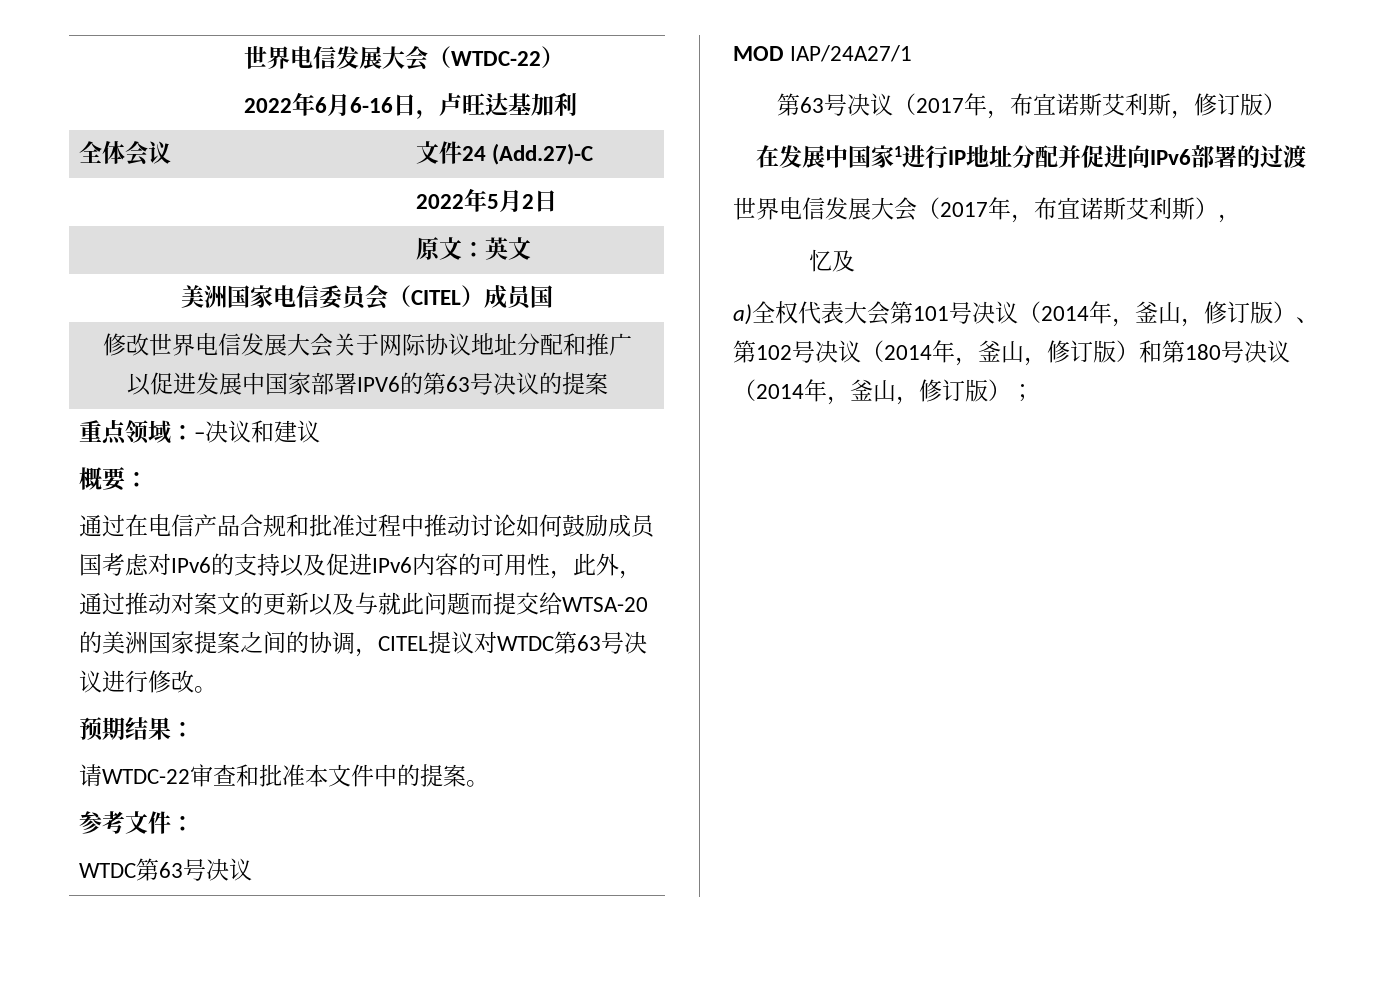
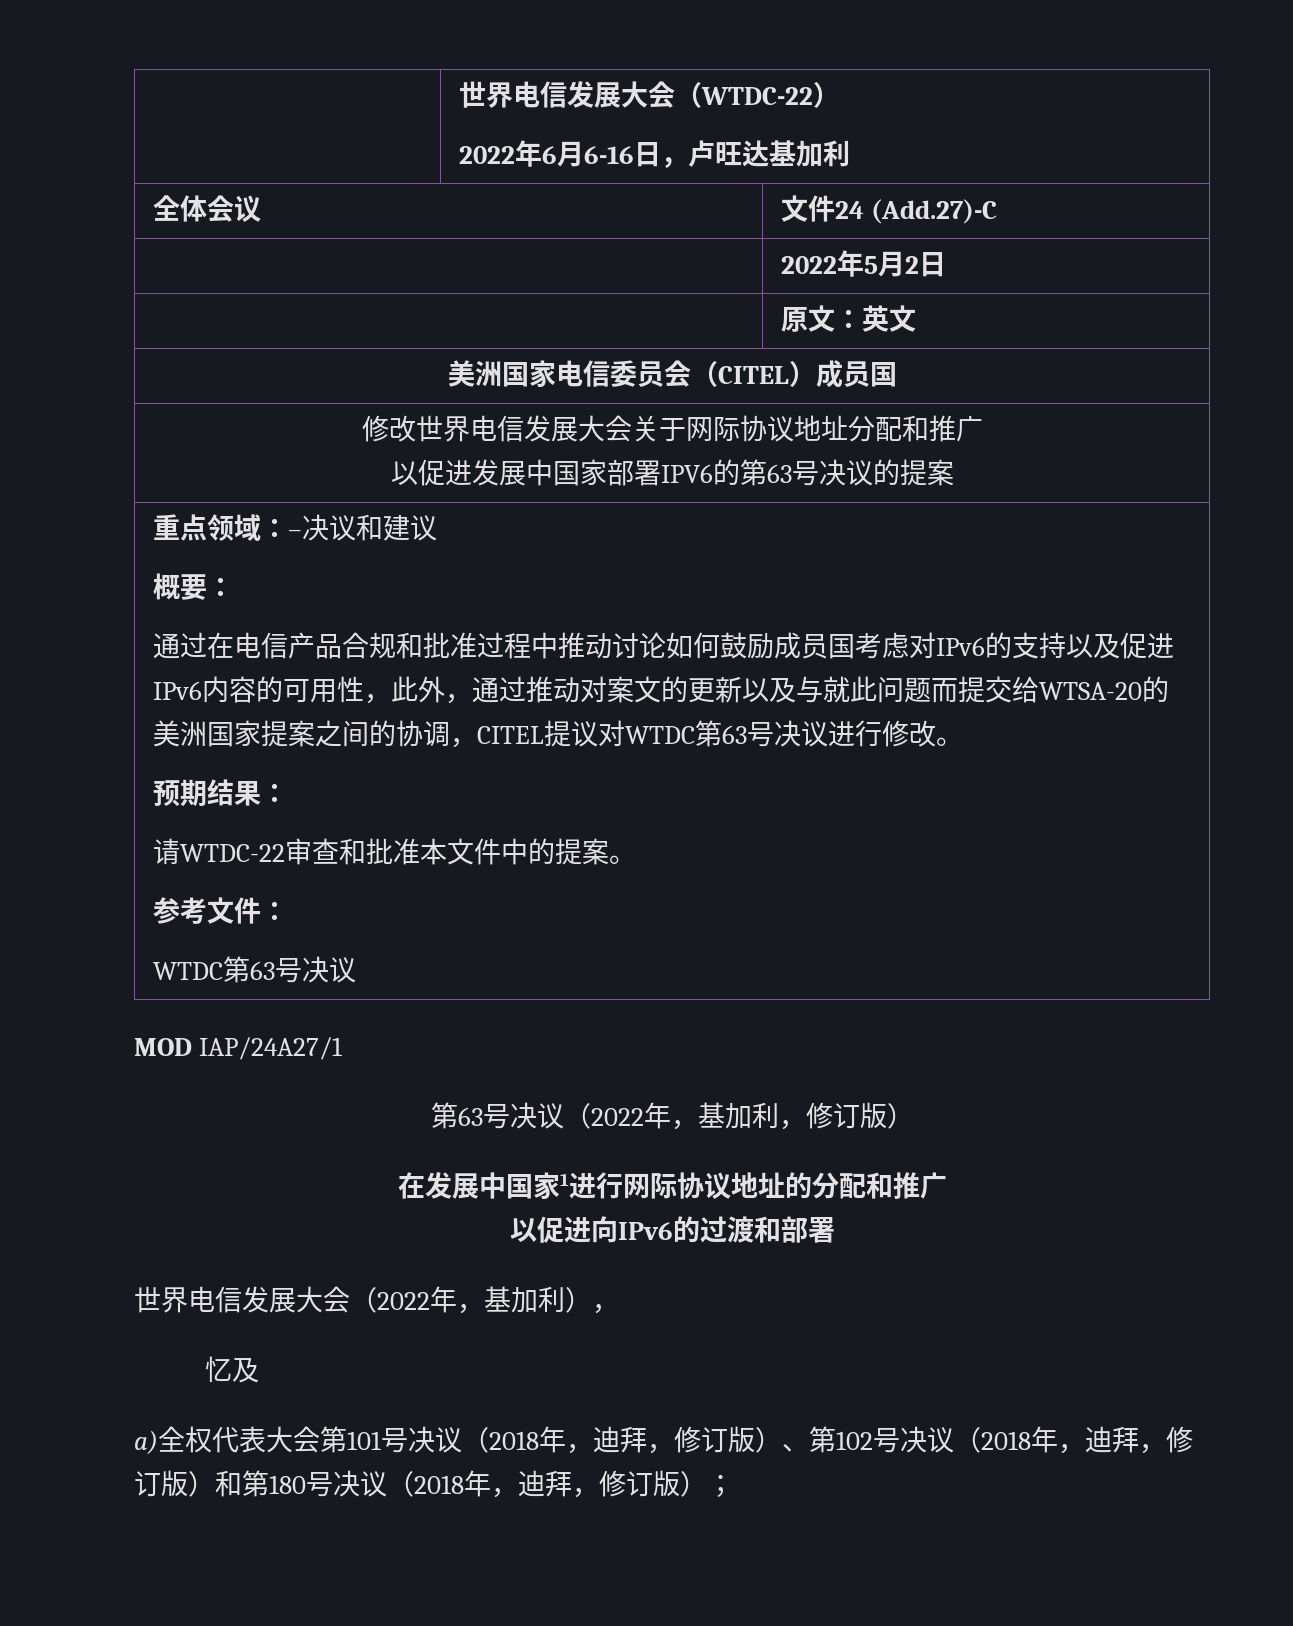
- 第63号决议（2017年，布宜诺斯艾利斯，修订版）
+ 第63号决议（2022年，基加利，修订版）
- 在发展中国家1进行IP地址分配并促进向IPv6部署的过渡
- 世界电信发展大会（2017年，布宜诺斯艾利斯），
+ 在发展中国家1进行网际协议地址的分配和推广
+ 以促进向IPv6的过渡和部署
+ 世界电信发展大会（2022年，基加利），
- a)全权代表大会第101号决议（2014年，釜山，修订版）、第102号决议（2014年，釜山，修订版）和第180号决议（2014年，釜山，修订版）；
+ a)全权代表大会第101号决议（2018年，迪拜，修订版）、第102号决议（2018年，迪拜，修订版）和第180号决议（2018年，迪拜，修订版）；

